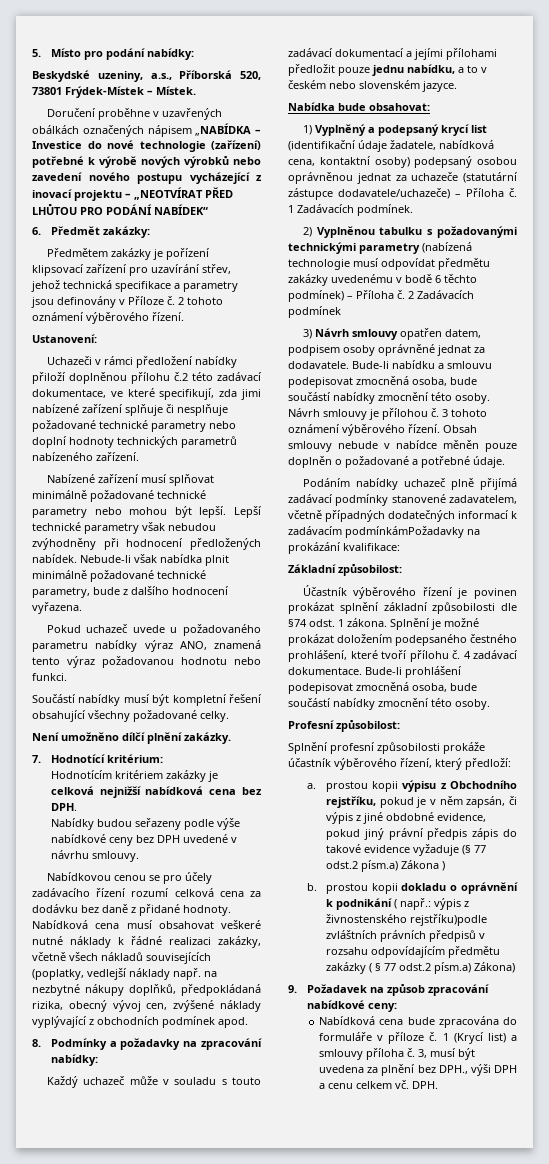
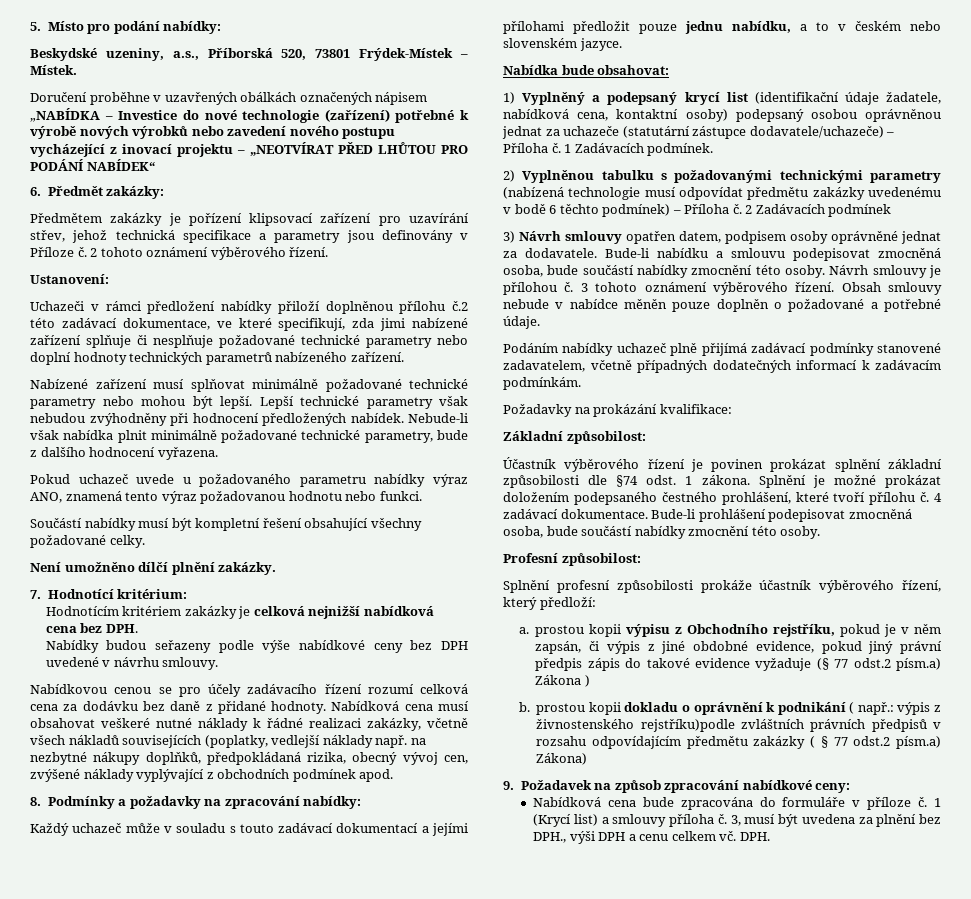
- Podáním nabídky uchazeč plně přijímá zadávací podmínky stanovené zadavatelem, včetně případných dodatečných informací k zadávacím podmínkámPožadavky na prokázání kvalifikace:
+ Podáním nabídky uchazeč plně přijímá zadávací podmínky stanovené zadavatelem, včetně případných dodatečných informací k zadávacím podmínkám.
+ Požadavky na prokázání kvalifikace:

